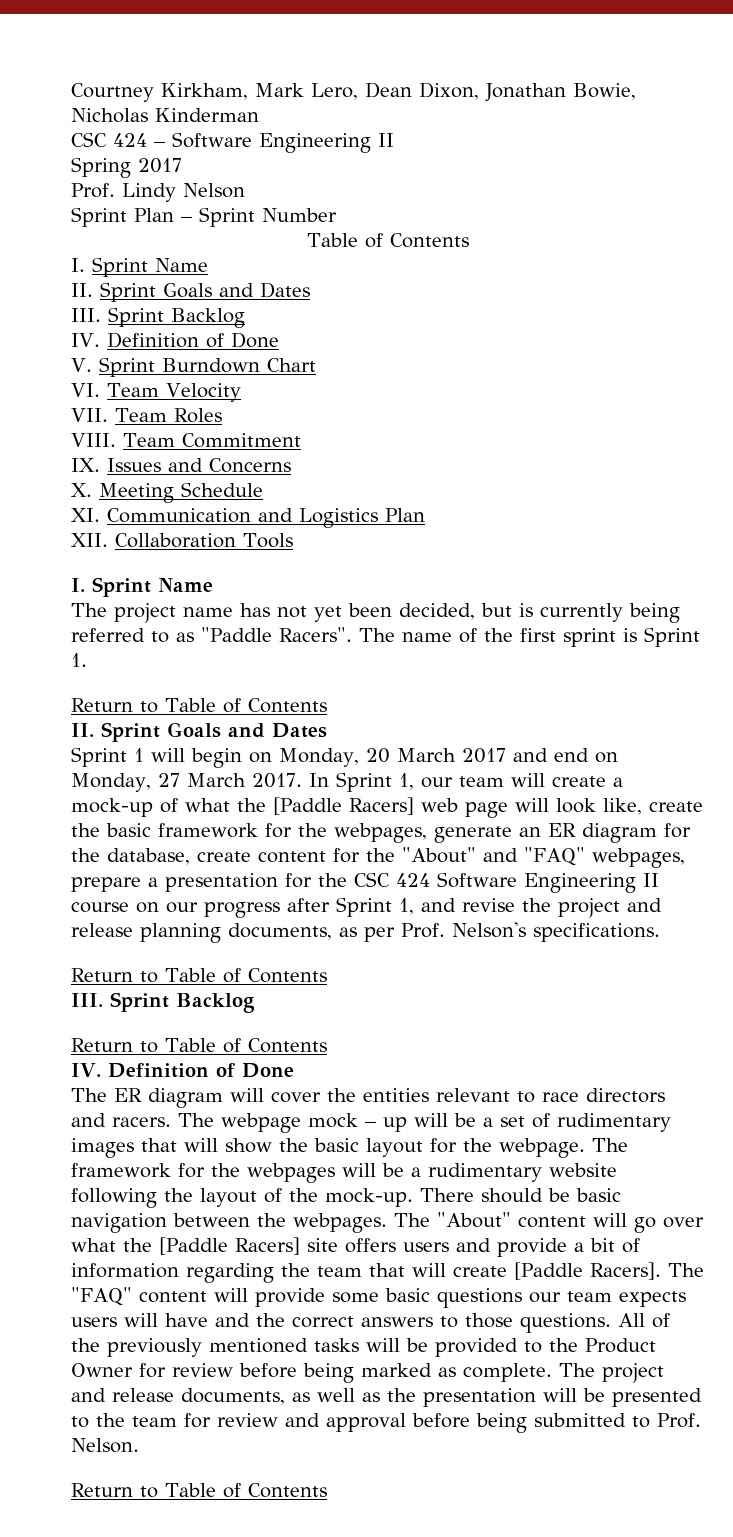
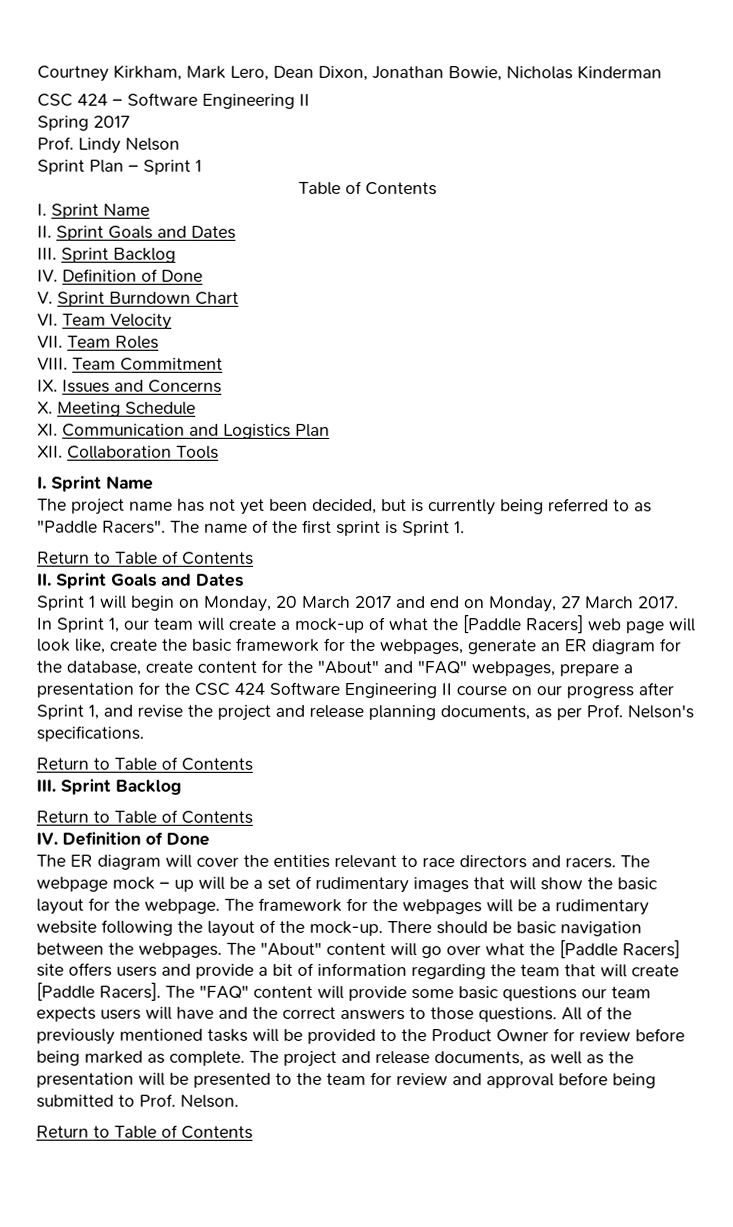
- Sprint Plan – Sprint Number
+ Sprint Plan – Sprint 1

